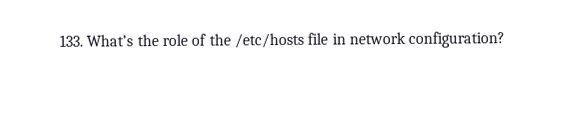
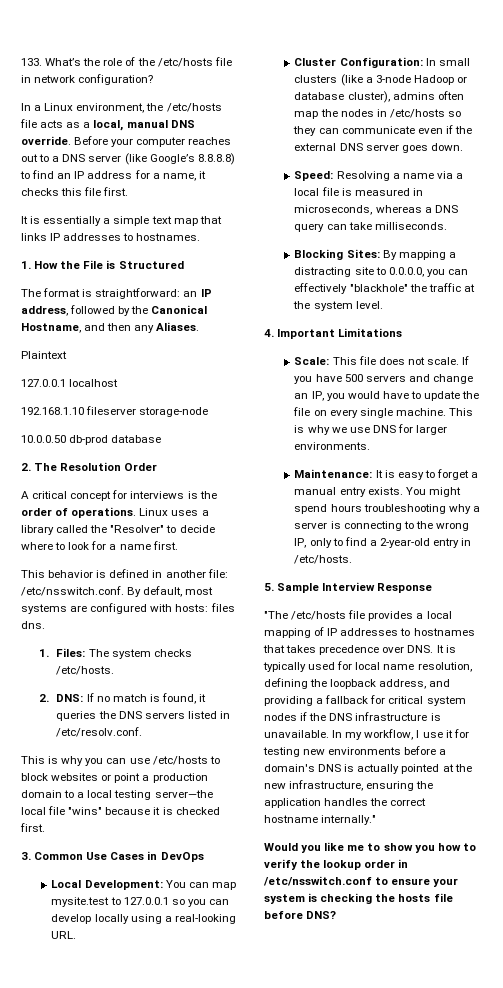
+ In a Linux environment, the /etc/hosts file acts as a local, manual DNS override. Before your computer reaches out to a DNS server (like Google’s 8.8.8.8) to find an IP address for a name, it checks this file first.
+ It is essentially a simple text map that links IP addresses to hostnames.
+ 1. How the File is Structured
+ The format is straightforward: an IP address, followed by the Canonical Hostname, and then any Aliases.
+ Plaintext
+ 127.0.0.1 localhost
+ 192.168.1.10 fileserver storage-node
+ 10.0.0.50 db-prod database
+ 2. The Resolution Order
+ A critical concept for interviews is the order of operations. Linux uses a library called the "Resolver" to decide where to look for a name first.
+ This behavior is defined in another file: /etc/nsswitch.conf. By default, most systems are configured with hosts: files dns.
+ 1. Files: The system checks /etc/hosts.
+ 2. DNS: If no match is found, it queries the DNS servers listed in /etc/resolv.conf.
+ This is why you can use /etc/hosts to block websites or point a production domain to a local testing server—the local file "wins" because it is checked first.
+ 3. Common Use Cases in DevOps
+ Local Development: You can map mysite.test to 127.0.0.1 so you can develop locally using a real-looking URL.
+ Cluster Configuration: In small clusters (like a 3-node Hadoop or database cluster), admins often map the nodes in /etc/hosts so they can communicate even if the external DNS server goes down.
+ Speed: Resolving a name via a local file is measured in microseconds, whereas a DNS query can take milliseconds.
+ Blocking Sites: By mapping a distracting site to 0.0.0.0, you can effectively "blackhole" the traffic at the system level.
+ 4. Important Limitations
+ Scale: This file does not scale. If you have 500 servers and change an IP, you would have to update the file on every single machine. This is why we use DNS for larger environments.
+ Maintenance: It is easy to forget a manual entry exists. You might spend hours troubleshooting why a server is connecting to the wrong IP, only to find a 2-year-old entry in /etc/hosts.
+ 5. Sample Interview Response
+ "The /etc/hosts file provides a local mapping of IP addresses to hostnames that takes precedence over DNS. It is typically used for local name resolution, defining the loopback address, and providing a fallback for critical system nodes if the DNS infrastructure is unavailable. In my workflow, I use it for testing new environments before a domain's DNS is actually pointed at the new infrastructure, ensuring the application handles the correct hostname internally."
+ Would you like me to show you how to verify the lookup order in /etc/nsswitch.conf to ensure your system is checking the hosts file before DNS?

